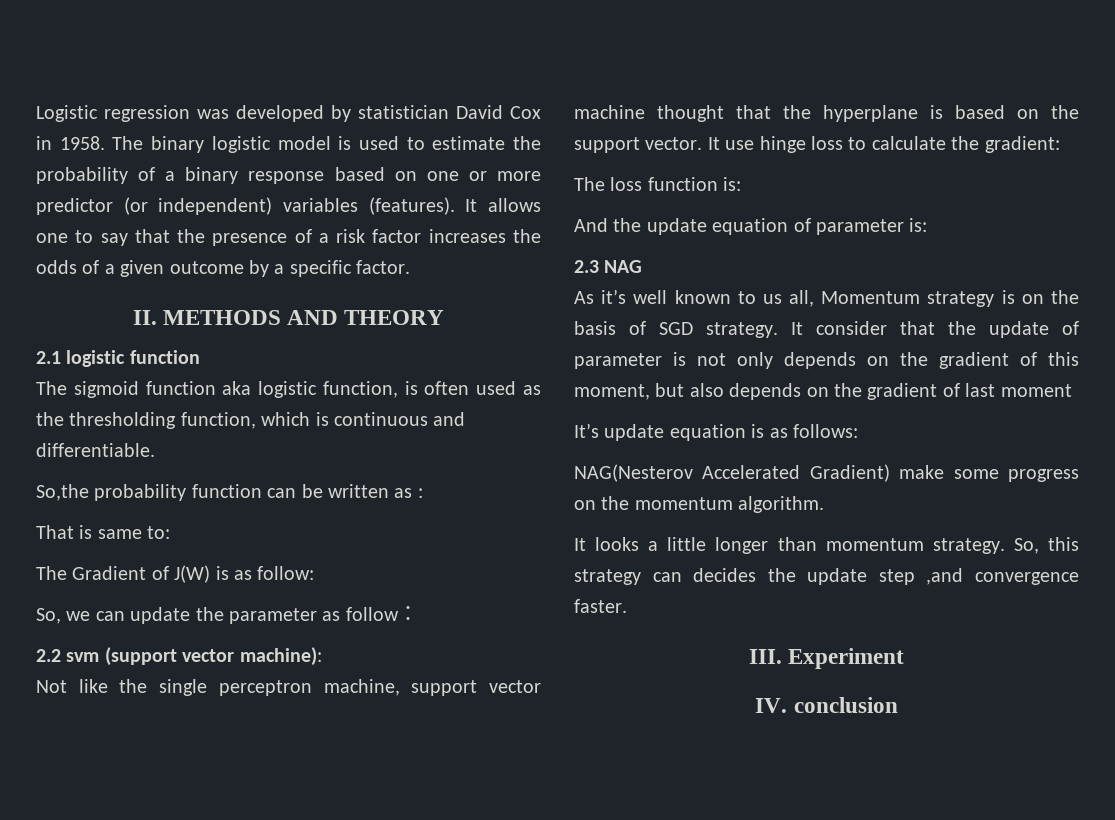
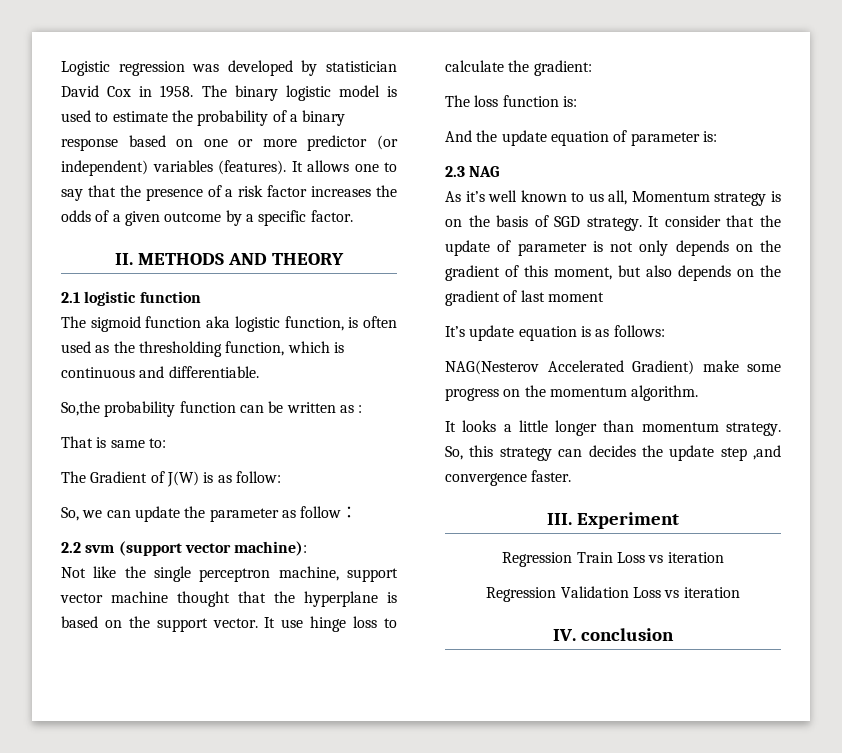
+ Regression Train Loss vs iteration
+ Regression Validation Loss vs iteration

